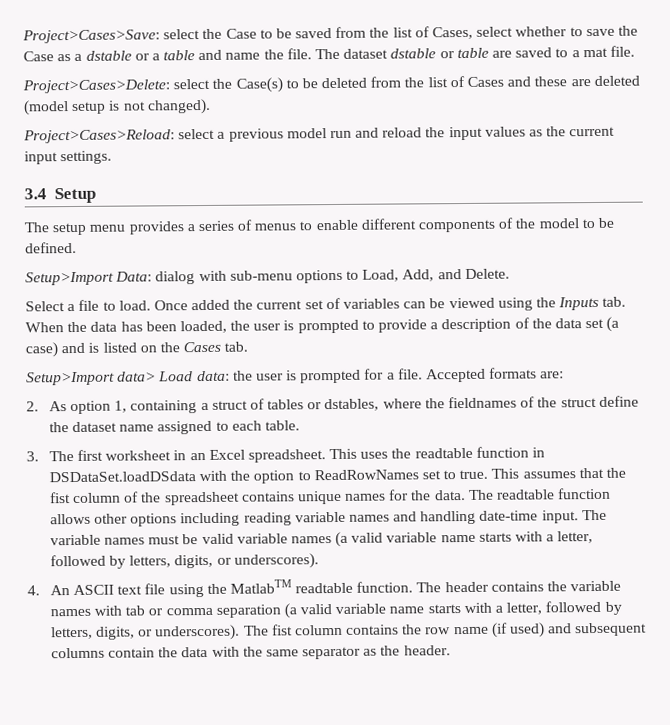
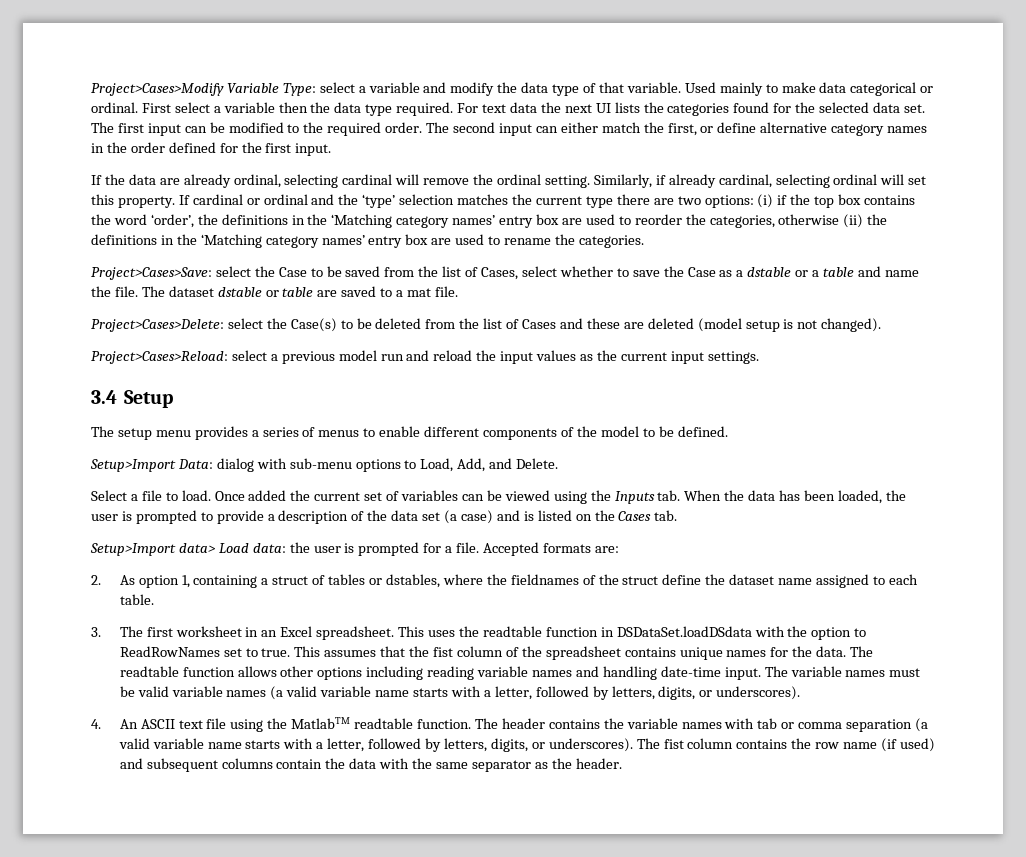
+ Project>Cases>Modify Variable Type: select a variable and modify the data type of that variable. Used mainly to make data categorical or ordinal. First select a variable then the data type required. For text data the next UI lists the categories found for the selected data set. The first input can be modified to the required order. The second input can either match the first, or define alternative category names in the order defined for the first input.
+ If the data are already ordinal, selecting cardinal will remove the ordinal setting. Similarly, if already cardinal, selecting ordinal will set this property. If cardinal or ordinal and the ‘type’ selection matches the current type there are two options: (i) if the top box contains the word ‘order’, the definitions in the ‘Matching category names’ entry box are used to reorder the categories, otherwise (ii) the definitions in the ‘Matching category names’ entry box are used to rename the categories.

